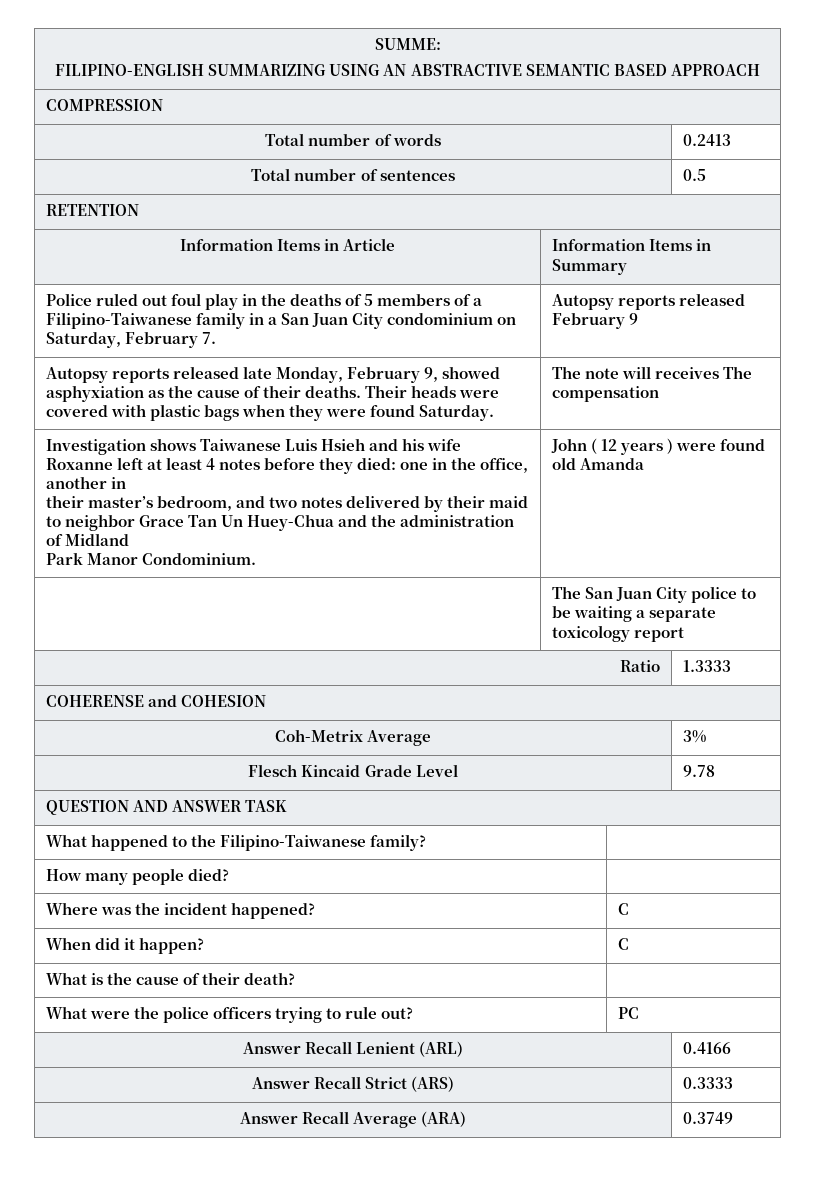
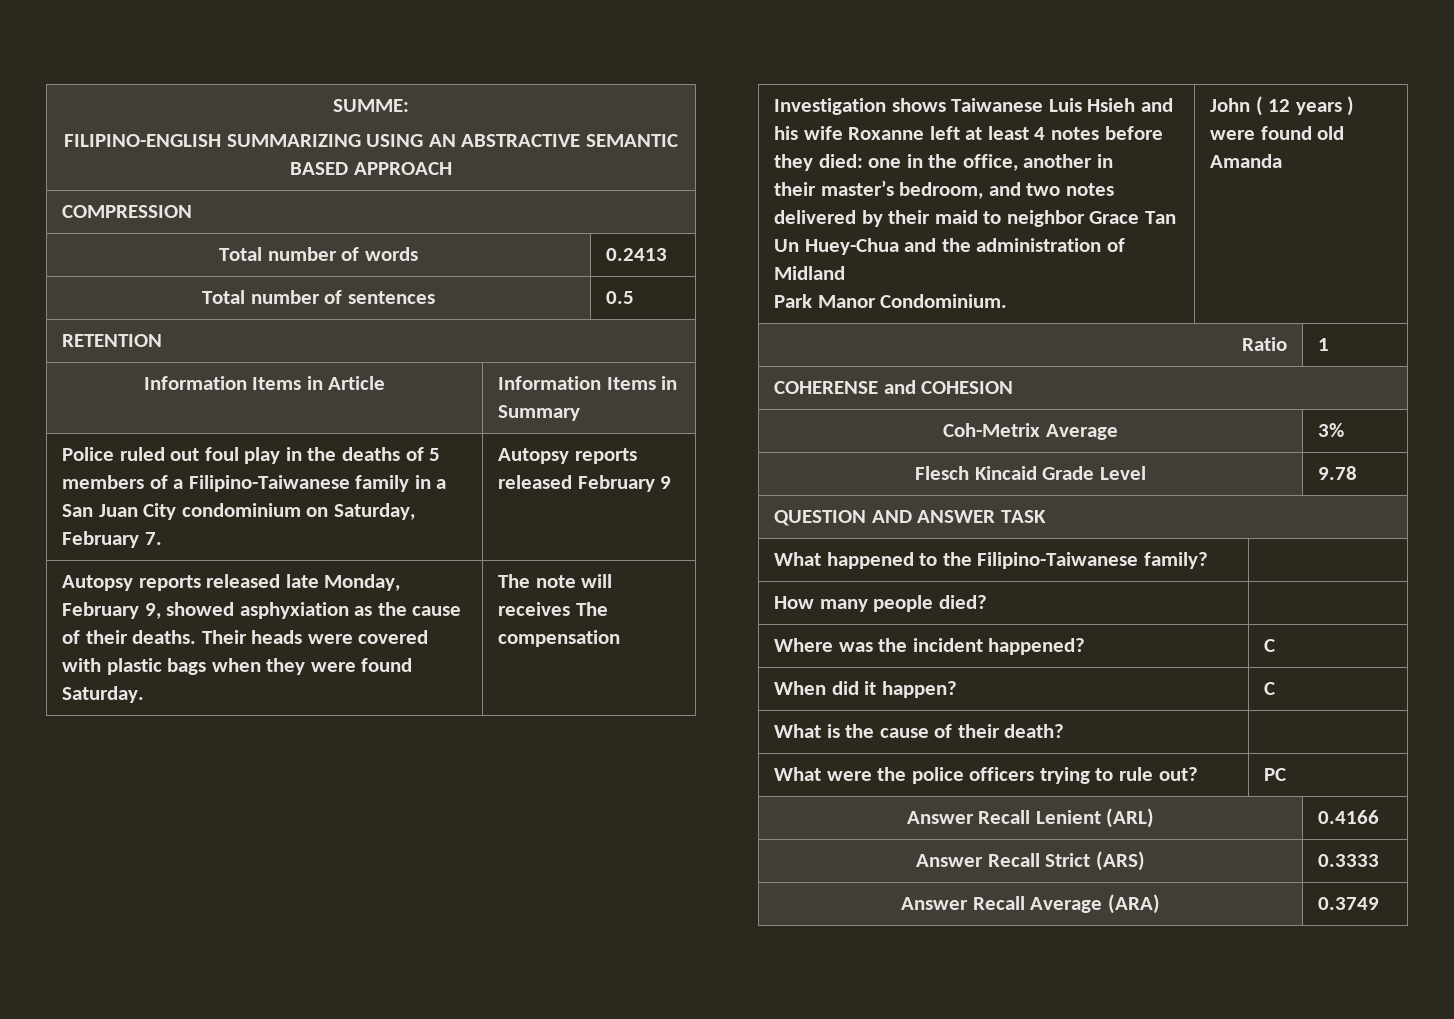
- | The San Juan City police to be waiting a separate toxicology report
- Ratio | 1.3333
+ Ratio | 1

